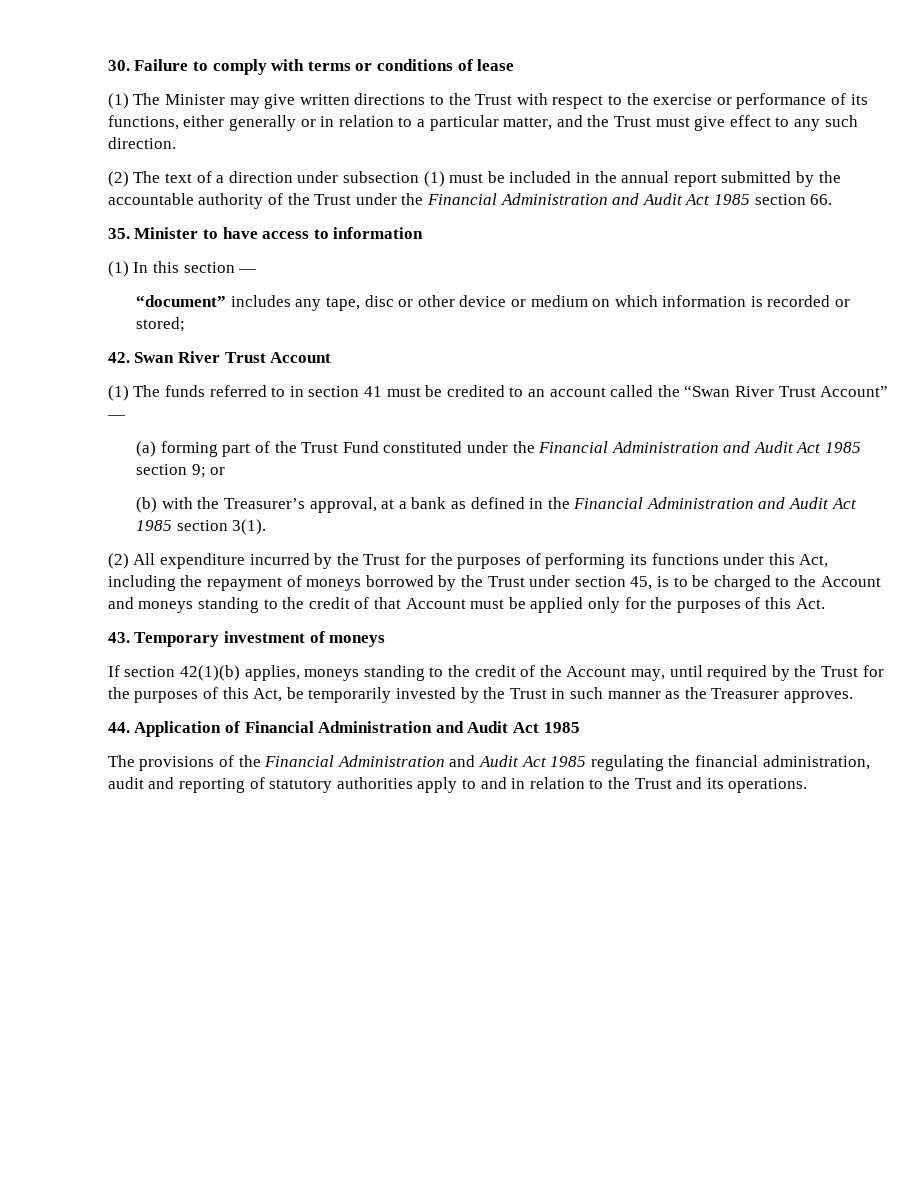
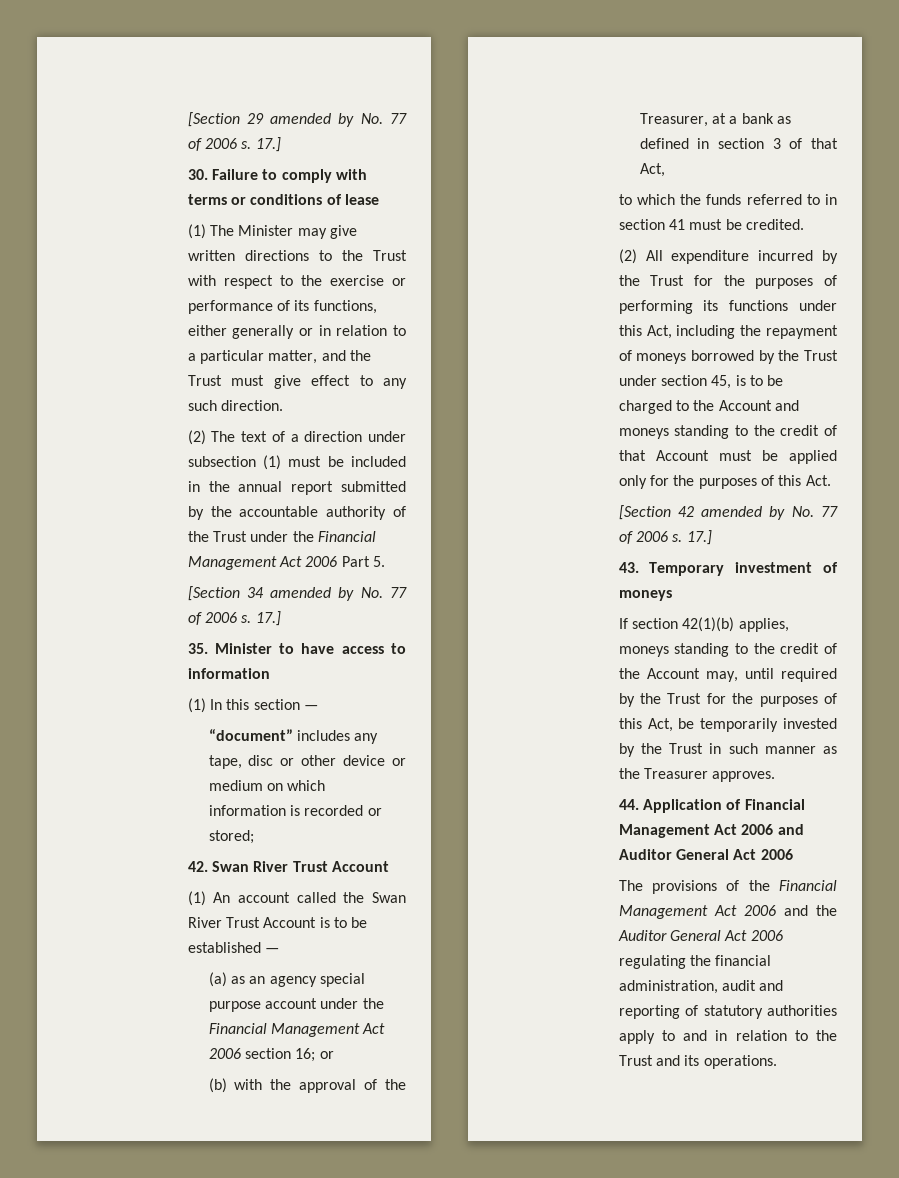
+ [Section 29 amended by No. 77 of 2006 s. 17.]
- (2) The text of a direction under subsection (1) must be included in the annual report submitted by the accountable authority of the Trust under the Financial Administration and Audit Act 1985 section 66.
+ (2) The text of a direction under subsection (1) must be included in the annual report submitted by the accountable authority of the Trust under the Financial Management Act 2006 Part 5.
+ [Section 34 amended by No. 77 of 2006 s. 17.]
- (1) The funds referred to in section 41 must be credited to an account called the “Swan River Trust Account” —
- (a) forming part of the Trust Fund constituted under the Financial Administration and Audit Act 1985 section 9; or
- (b) with the Treasurer’s approval, at a bank as defined in the Financial Administration and Audit Act 1985 section 3(1).
+ (1) An account called the Swan River Trust Account is to be established —
+ (a) as an agency special purpose account under the Financial Management Act 2006 section 16; or
+ (b) with the approval of the Treasurer, at a bank as defined in section 3 of that Act,
+ to which the funds referred to in section 41 must be credited.
+ [Section 42 amended by No. 77 of 2006 s. 17.]
- 44. Application of Financial Administration and Audit Act 1985
+ 44. Application of Financial Management Act 2006 and Auditor General Act 2006
- The provisions of the Financial Administration and Audit Act 1985 regulating the financial administration, audit and reporting of statutory authorities apply to and in relation to the Trust and its operations.
+ The provisions of the Financial Management Act 2006 and the Auditor General Act 2006 regulating the financial administration, audit and reporting of statutory authorities apply to and in relation to the Trust and its operations.

